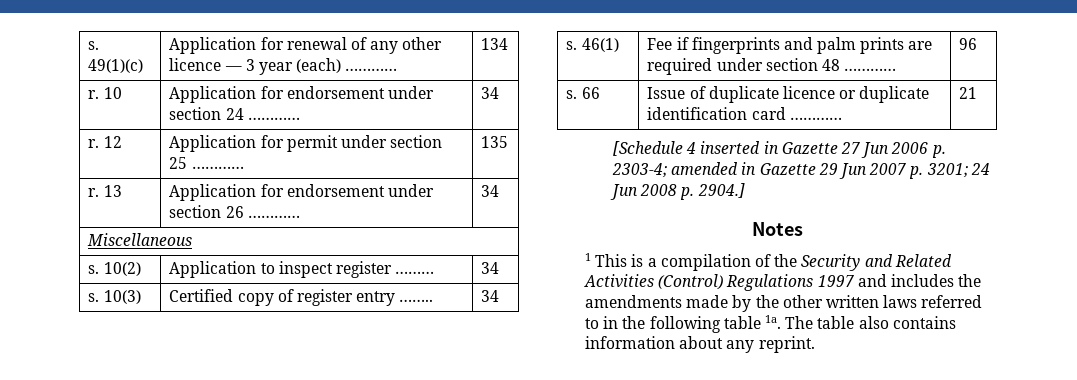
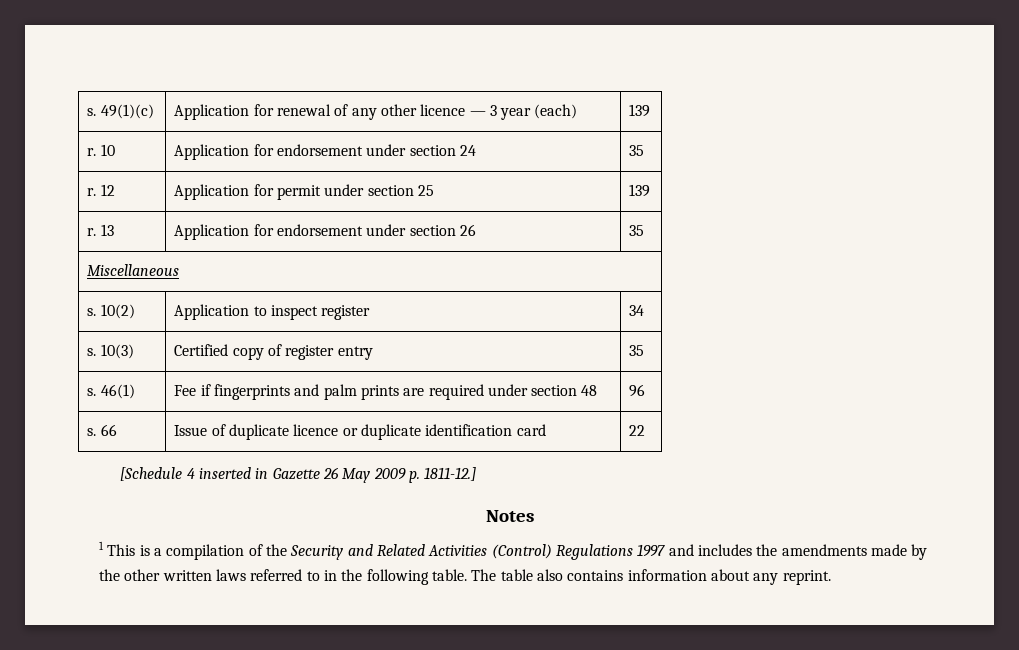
- s. 49(1)(c) | Application for renewal of any other licence — 3 year (each) ………… | 134
+ s. 49(1)(c) | Application for renewal of any other licence — 3 year (each) | 139
- r. 10 | Application for endorsement under section 24 ………… | 34
+ r. 10 | Application for endorsement under section 24 | 35
- r. 12 | Application for permit under section 25 ………… | 135
+ r. 12 | Application for permit under section 25 | 139
- r. 13 | Application for endorsement under section 26 ………… | 34
+ r. 13 | Application for endorsement under section 26 | 35
- s. 10(2) | Application to inspect register ……… | 34
+ s. 10(2) | Application to inspect register | 34
- s. 10(3) | Certified copy of register entry …….. | 34
+ s. 10(3) | Certified copy of register entry | 35
- s. 46(1) | Fee if fingerprints and palm prints are required under section 48 ………… | 96
+ s. 46(1) | Fee if fingerprints and palm prints are required under section 48 | 96
- s. 66 | Issue of duplicate licence or duplicate identification card ………… | 21
+ s. 66 | Issue of duplicate licence or duplicate identification card | 22
- [Schedule 4 inserted in Gazette 27 Jun 2006 p. 2303-4; amended in Gazette 29 Jun 2007 p. 3201; 24 Jun 2008 p. 2904.]
+ [Schedule 4 inserted in Gazette 26 May 2009 p. 1811-12.]
- 1 This is a compilation of the Security and Related Activities (Control) Regulations 1997 and includes the amendments made by the other written laws referred to in the following table 1a.
+ 1 This is a compilation of the Security and Related Activities (Control) Regulations 1997 and includes the amendments made by the other written laws referred to in the following table.

